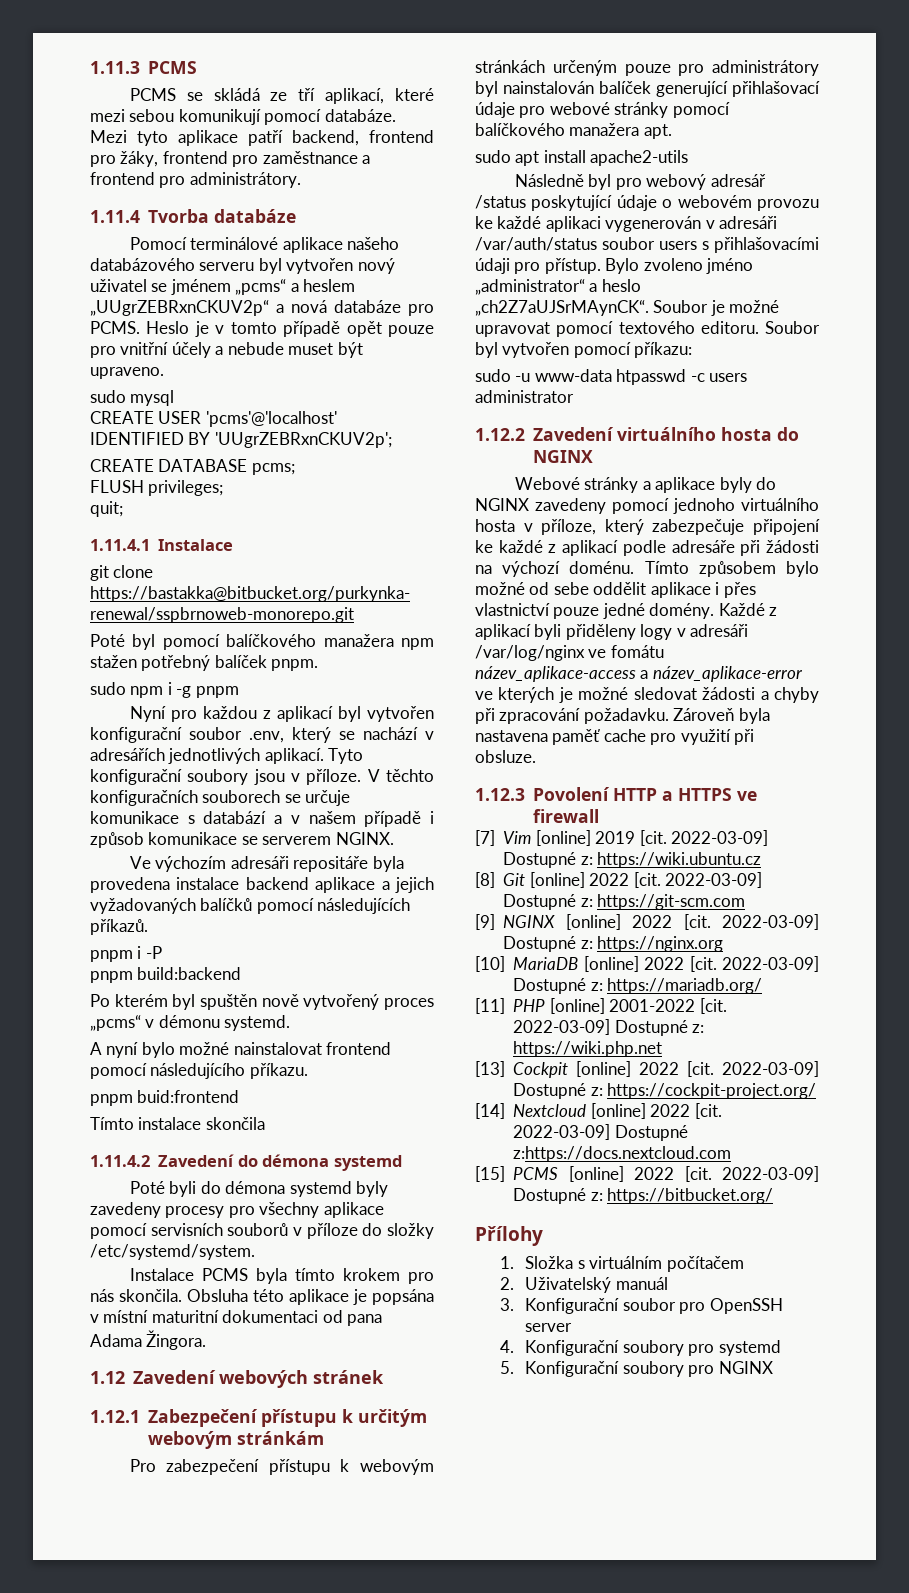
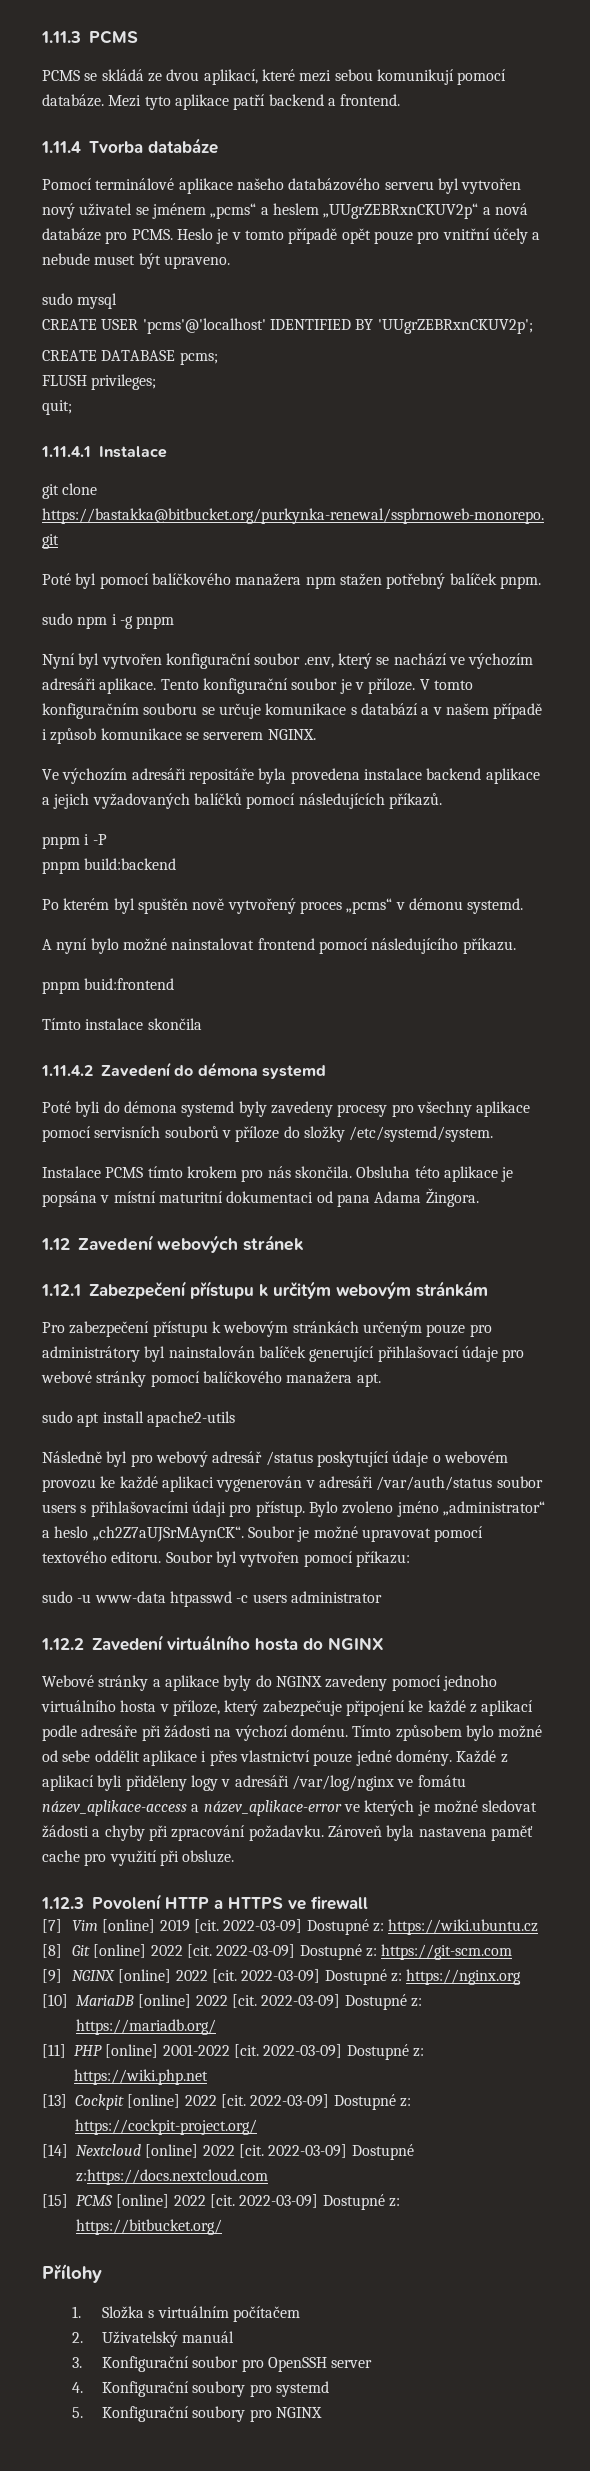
- PCMS se skládá ze tří aplikací, které mezi sebou komunikují pomocí databáze.
+ PCMS se skládá ze dvou aplikací, které mezi sebou komunikují pomocí databáze.
- Mezi tyto aplikace patří backend, frontend pro žáky, frontend pro zaměstnance a frontend pro administrátory.
+ Mezi tyto aplikace patří backend a frontend.
- Nyní pro každou z aplikací byl vytvořen konfigurační soubor .env, který se nachází v adresářích jednotlivých aplikací. Tyto konfigurační soubory jsou v příloze. V těchto konfiguračních souborech se určuje komunikace s databází a v našem případě i způsob komunikace se serverem NGINX.
+ Nyní byl vytvořen konfigurační soubor .env, který se nachází ve výchozím adresáři aplikace. Tento konfigurační soubor je v příloze. V tomto konfiguračním souboru se určuje komunikace s databází a v našem případě i způsob komunikace se serverem NGINX.
- Instalace PCMS byla tímto krokem pro nás skončila.
+ Instalace PCMS tímto krokem pro nás skončila.

